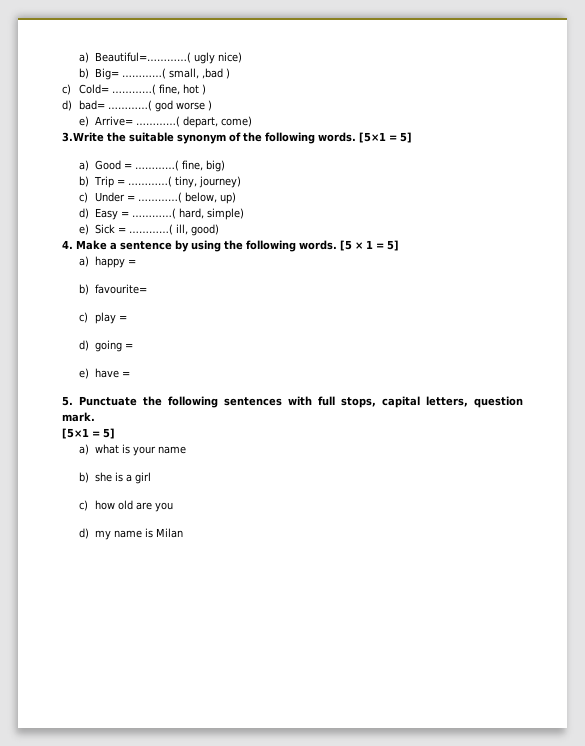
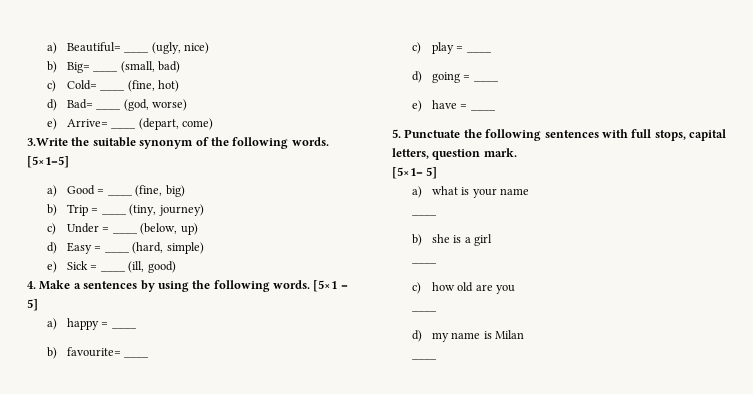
- a) Beautiful=…………( ugly nice)
+ a) Beautiful= ____ (ugly, nice)
- b) Big= …………( small, ,bad )
- c) Cold= …………( fine, hot )
- d) bad= …………( god worse )
+ b) Big= ____ (small, bad)
+ c) Cold= ____ (fine, hot)
+ d) Bad= ____ (god, worse)
- e) Arrive= …………( depart, come)
+ e) Arrive= ____ (depart, come)
- 3.Write the suitable synonym of the following words. [5×1 = 5]
+ 3.Write the suitable synonym of the following words. [5×1=5]
- a) Good = …………( fine, big)
+ a) Good = ____ (fine, big)
- b) Trip = …………( tiny, journey)
+ b) Trip = ____ (tiny, journey)
- c) Under = …………( below, up)
+ c) Under = ____ (below, up)
- d) Easy = …………( hard, simple)
+ d) Easy = ____ (hard, simple)
- e) Sick = …………( ill, good)
+ e) Sick = ____ (ill, good)
- 4. Make a sentence by using the following words.
+ 4. Make a sentences by using the following words.
- [5 × 1 = 5]
+ [5×1 = 5]
- a) happy =
+ a) happy = ____
- b) favourite=
+ b) favourite= ____
- c) play =
+ c) play = ____
- d) going =
+ d) going = ____
- e) have =
+ e) have = ____
  5. Punctuate the following sentences with full stops, capital letters, question mark.
- [5×1 = 5]
+ [5×1= 5]
  a) what is your name
+ ____
  b) she is a girl
+ ____
  c) how old are you
+ ____
  d) my name is Milan
+ ____

